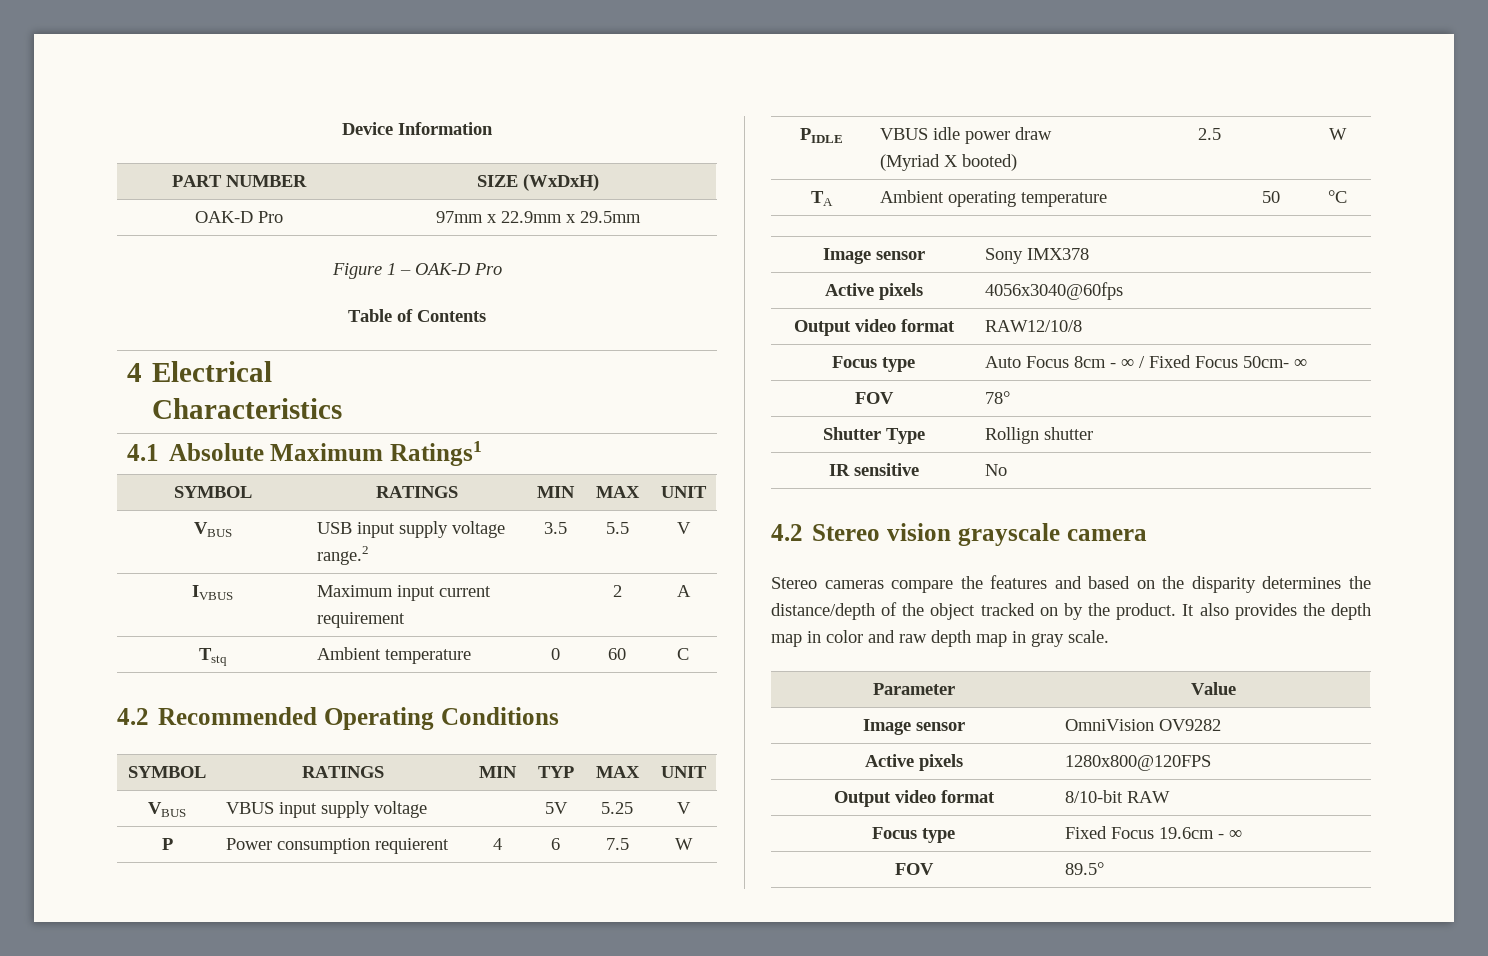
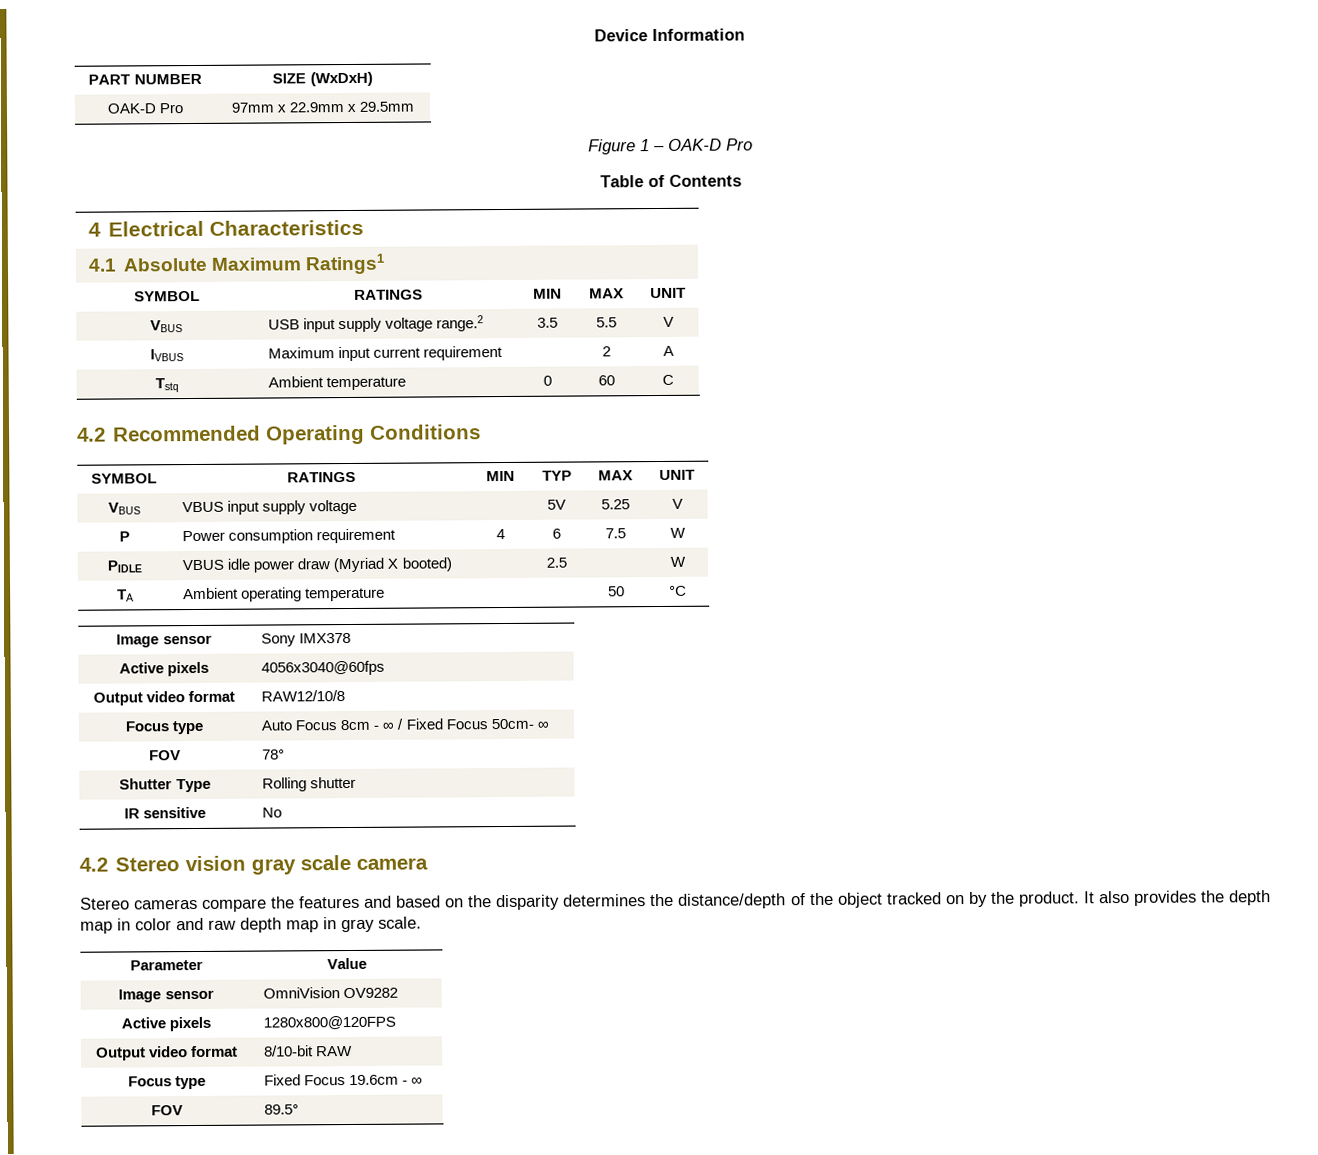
- P | Power consumption requierent | 4 | 6 | 7.5 | W
+ P | Power consumption requirement | 4 | 6 | 7.5 | W
- Shutter Type | Rollign shutter
+ Shutter Type | Rolling shutter
- 4.2 Stereo vision grayscale camera
+ 4.2 Stereo vision gray scale camera

